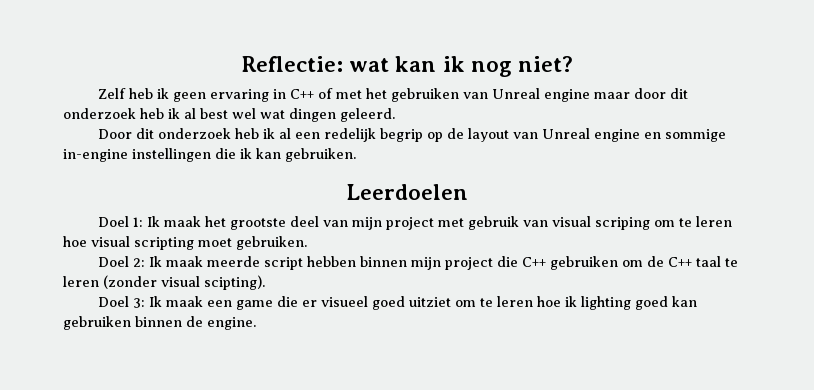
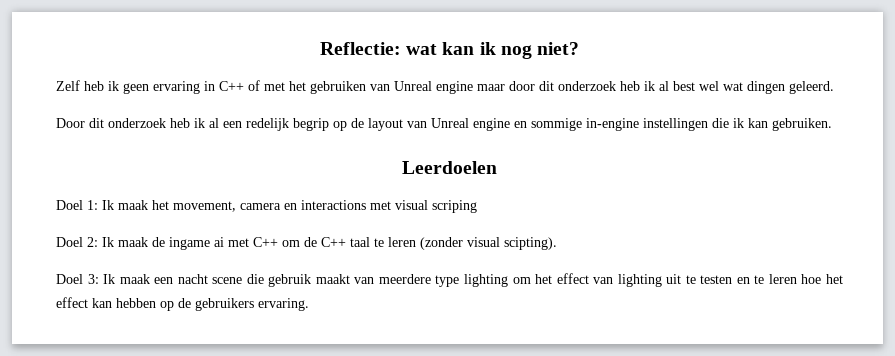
- Doel 1: Ik maak het grootste deel van mijn project met gebruik van visual scriping om te leren hoe visual scripting moet gebruiken.
- Doel 2: Ik maak meerde script hebben binnen mijn project die C++ gebruiken om de C++ taal te leren (zonder visual scipting).
+ Doel 1: Ik maak het movement, camera en interactions met visual scriping
+ Doel 2: Ik maak de ingame ai met C++ om de C++ taal te leren (zonder visual scipting).
- Doel 3: Ik maak een game die er visueel goed uitziet om te leren hoe ik lighting goed kan gebruiken binnen de engine.
+ Doel 3: Ik maak een nacht scene die gebruik maakt van meerdere type lighting om het effect van lighting uit te testen en te leren hoe het effect kan hebben op de gebruikers ervaring.

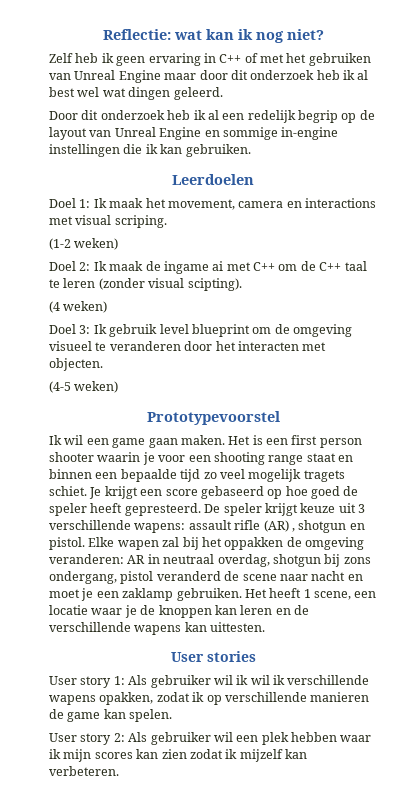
- Zelf heb ik geen ervaring in C++ of met het gebruiken van Unreal engine maar door dit onderzoek heb ik al best wel wat dingen geleerd.
+ Zelf heb ik geen ervaring in C++ of met het gebruiken van Unreal Engine maar door dit onderzoek heb ik al best wel wat dingen geleerd.
- Door dit onderzoek heb ik al een redelijk begrip op de layout van Unreal engine en sommige in-engine instellingen die ik kan gebruiken.
+ Door dit onderzoek heb ik al een redelijk begrip op de layout van Unreal Engine en sommige in-engine instellingen die ik kan gebruiken.
- Doel 1: Ik maak het movement, camera en interactions met visual scriping
+ Doel 1: Ik maak het movement, camera en interactions met visual scriping.
+ (1-2 weken)
+ (4 weken)
- Doel 3: Ik maak een nacht scene die gebruik maakt van meerdere type lighting om het effect van lighting uit te testen en te leren hoe het effect kan hebben op de gebruikers ervaring.
+ Doel 3: Ik gebruik level blueprint om de omgeving visueel te veranderen door het interacten met objecten.
+ (4-5 weken)
+ Prototypevoorstel
+ Ik wil een game gaan maken. Het is een first person shooter waarin je voor een shooting range staat en binnen een bepaalde tijd zo veel mogelijk tragets schiet. Je krijgt een score gebaseerd op hoe goed de speler heeft gepresteerd. De speler krijgt keuze uit 3 verschillende wapens: assault rifle (AR) , shotgun en pistol. Elke wapen zal bij het oppakken de omgeving veranderen: AR in neutraal overdag, shotgun bij zons ondergang, pistol veranderd de scene naar nacht en moet je een zaklamp gebruiken. Het heeft 1 scene, een locatie waar je de knoppen kan leren en de verschillende wapens kan uittesten.
+ User stories
+ User story 1: Als gebruiker wil ik wil ik verschillende wapens opakken, zodat ik op verschillende manieren de game kan spelen.
+ User story 2: Als gebruiker wil een plek hebben waar ik mijn scores kan zien zodat ik mijzelf kan verbeteren.

